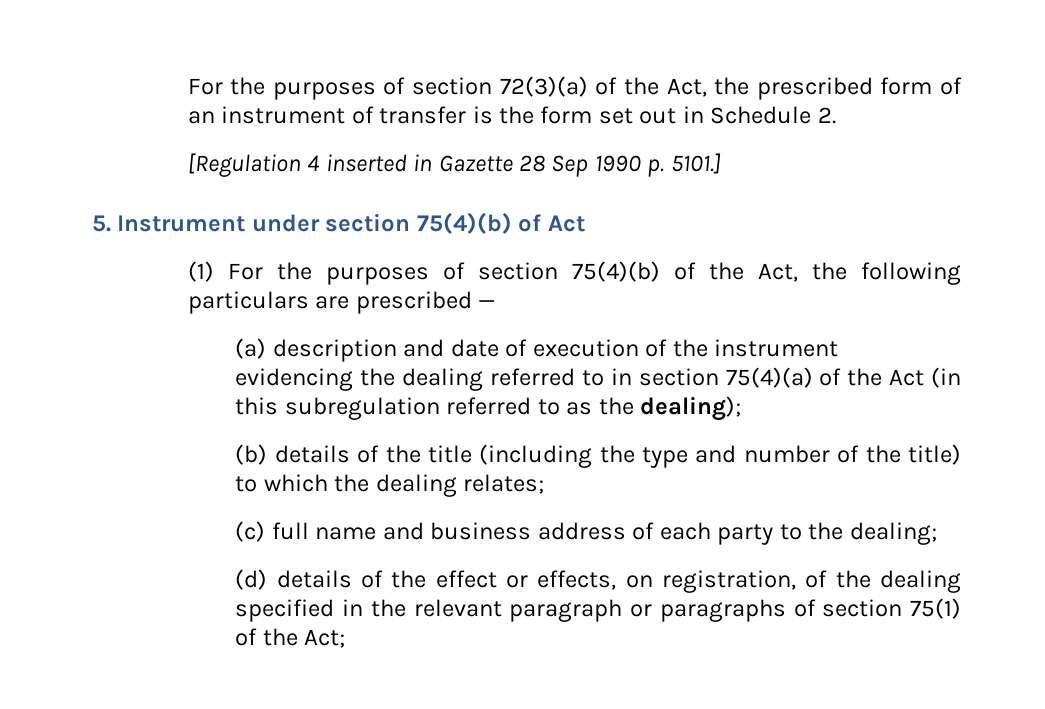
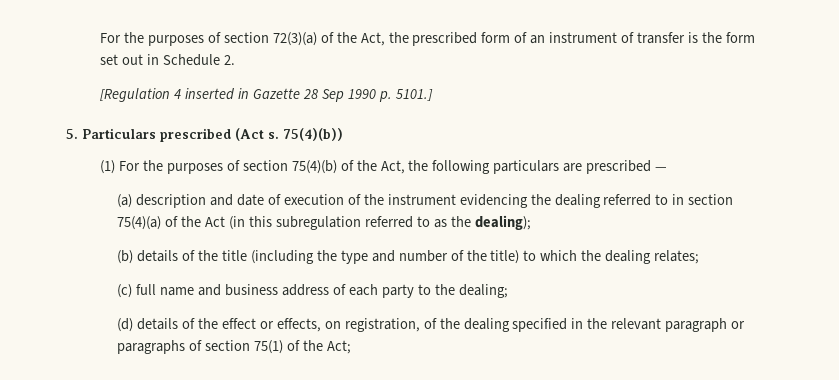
- 5. Instrument under section 75(4)(b) of Act
+ 5. Particulars prescribed (Act s. 75(4)(b))

